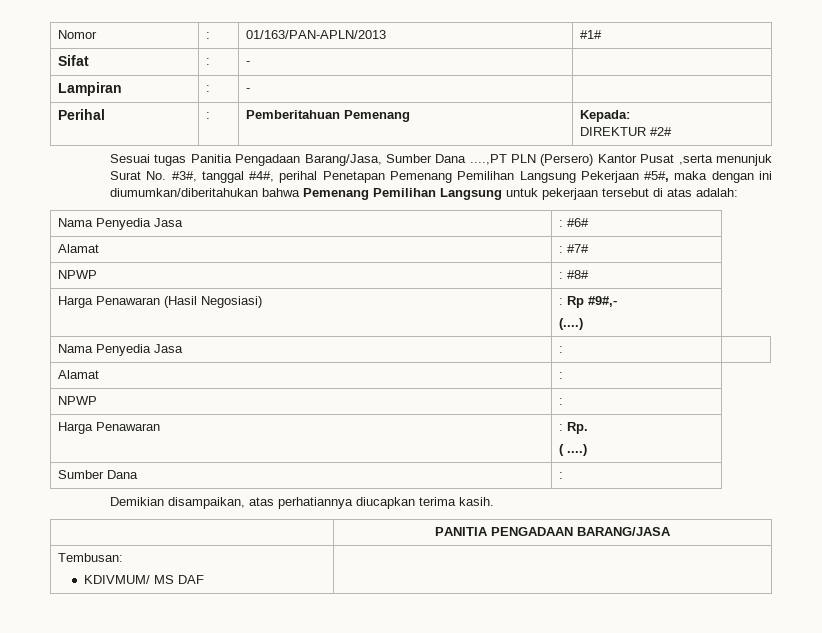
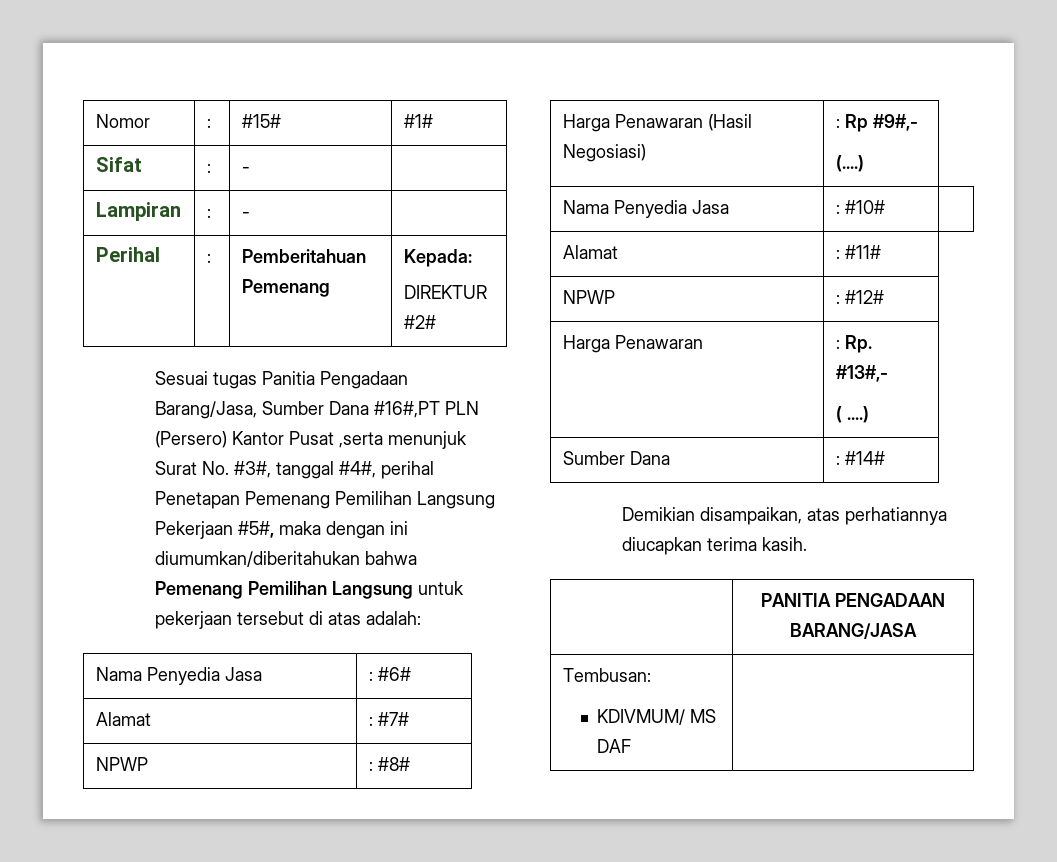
- Nomor | : | 01/163/PAN-APLN/2013 | #1#
+ Nomor | : | #15# | #1#
- Sesuai tugas Panitia Pengadaan Barang/Jasa, Sumber Dana ....,PT PLN (Persero) Kantor Pusat ,serta menunjuk Surat No. #3#, tanggal #4#, perihal Penetapan Pemenang Pemilihan Langsung Pekerjaan #5#, maka dengan ini diumumkan/diberitahukan bahwa Pemenang Pemilihan Langsung untuk pekerjaan tersebut di atas adalah:
+ Sesuai tugas Panitia Pengadaan Barang/Jasa, Sumber Dana #16#,PT PLN (Persero) Kantor Pusat ,serta menunjuk Surat No. #3#, tanggal #4#, perihal Penetapan Pemenang Pemilihan Langsung Pekerjaan #5#, maka dengan ini diumumkan/diberitahukan bahwa Pemenang Pemilihan Langsung untuk pekerjaan tersebut di atas adalah:
- Nama Penyedia Jasa | : |
- Alamat | :
- NPWP | :
+ Nama Penyedia Jasa | : #10# |
+ Alamat | : #11#
+ NPWP | : #12#
- Harga Penawaran | : Rp.
+ Harga Penawaran | : Rp. #13#,-
- Sumber Dana | :
+ Sumber Dana | : #14#

